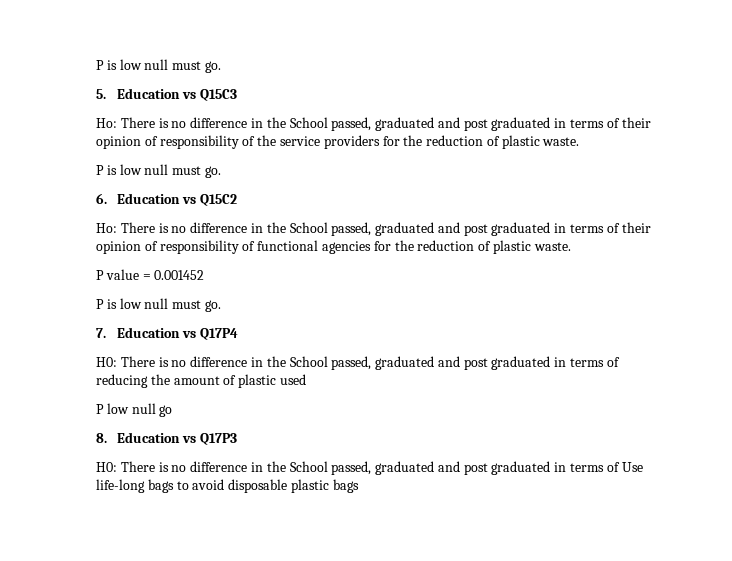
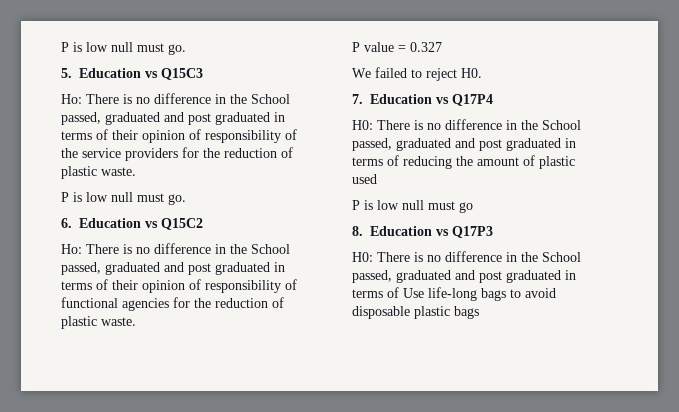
- P value = 0.001452
- P is low null must go.
+ P value = 0.327
+ We failed to reject H0.
- P low null go
+ P is low null must go

